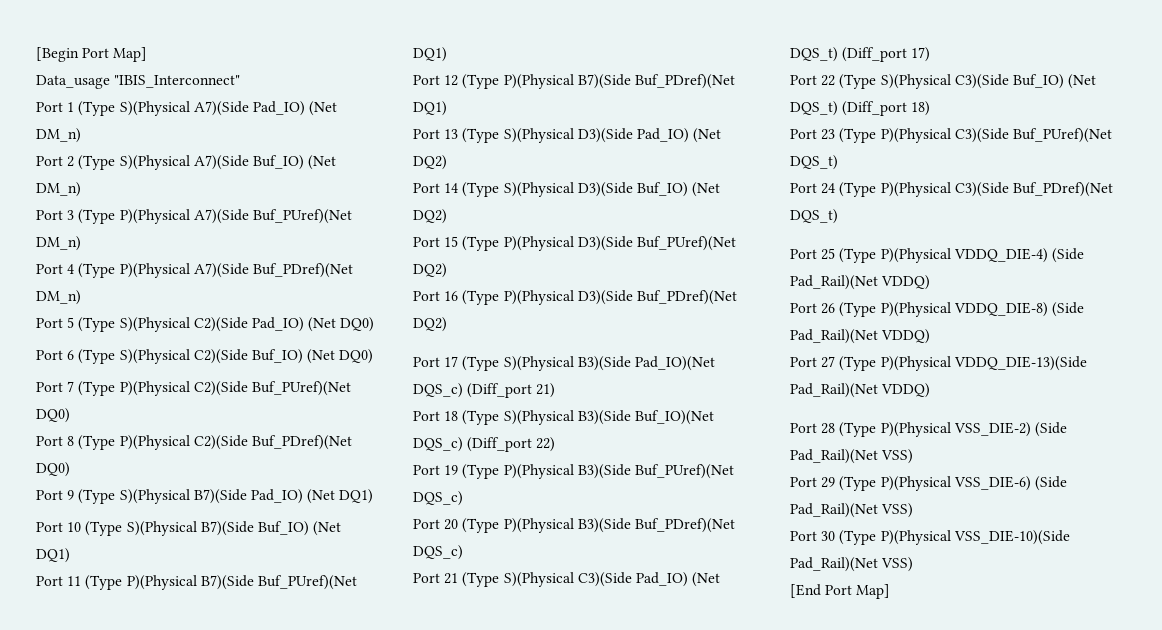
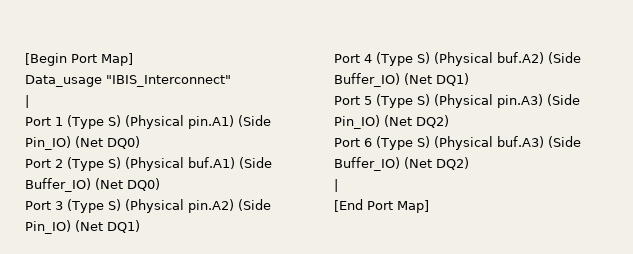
  Data_usage "IBIS_Interconnect"
+ |
- Port 1 (Type S)(Physical A7)(Side Pad_IO) (Net DM_n)
- Port 2 (Type S)(Physical A7)(Side Buf_IO) (Net DM_n)
- Port 3 (Type P)(Physical A7)(Side Buf_PUref)(Net DM_n)
- Port 4 (Type P)(Physical A7)(Side Buf_PDref)(Net DM_n)
- Port 5 (Type S)(Physical C2)(Side Pad_IO) (Net DQ0)
- Port 6 (Type S)(Physical C2)(Side Buf_IO) (Net DQ0)
- Port 7 (Type P)(Physical C2)(Side Buf_PUref)(Net DQ0)
- Port 8 (Type P)(Physical C2)(Side Buf_PDref)(Net DQ0)
- Port 9 (Type S)(Physical B7)(Side Pad_IO) (Net DQ1)
- Port 10 (Type S)(Physical B7)(Side Buf_IO) (Net DQ1)
- Port 11 (Type P)(Physical B7)(Side Buf_PUref)(Net DQ1)
- Port 12 (Type P)(Physical B7)(Side Buf_PDref)(Net DQ1)
- Port 13 (Type S)(Physical D3)(Side Pad_IO) (Net DQ2)
- Port 14 (Type S)(Physical D3)(Side Buf_IO) (Net DQ2)
- Port 15 (Type P)(Physical D3)(Side Buf_PUref)(Net DQ2)
- Port 16 (Type P)(Physical D3)(Side Buf_PDref)(Net DQ2)
- Port 17 (Type S)(Physical B3)(Side Pad_IO)(Net DQS_c) (Diff_port 21)
- Port 18 (Type S)(Physical B3)(Side Buf_IO)(Net DQS_c) (Diff_port 22)
- Port 19 (Type P)(Physical B3)(Side Buf_PUref)(Net DQS_c)
- Port 20 (Type P)(Physical B3)(Side Buf_PDref)(Net DQS_c)
- Port 21 (Type S)(Physical C3)(Side Pad_IO) (Net DQS_t) (Diff_port 17)
- Port 22 (Type S)(Physical C3)(Side Buf_IO) (Net DQS_t) (Diff_port 18)
- Port 23 (Type P)(Physical C3)(Side Buf_PUref)(Net DQS_t)
- Port 24 (Type P)(Physical C3)(Side Buf_PDref)(Net DQS_t)
- Port 25 (Type P)(Physical VDDQ_DIE-4) (Side Pad_Rail)(Net VDDQ)
- Port 26 (Type P)(Physical VDDQ_DIE-8) (Side Pad_Rail)(Net VDDQ)
- Port 27 (Type P)(Physical VDDQ_DIE-13)(Side Pad_Rail)(Net VDDQ)
- Port 28 (Type P)(Physical VSS_DIE-2) (Side Pad_Rail)(Net VSS)
- Port 29 (Type P)(Physical VSS_DIE-6) (Side Pad_Rail)(Net VSS)
- Port 30 (Type P)(Physical VSS_DIE-10)(Side Pad_Rail)(Net VSS)
+ Port 1 (Type S) (Physical pin.A1) (Side Pin_IO) (Net DQ0)
+ Port 2 (Type S) (Physical buf.A1) (Side Buffer_IO) (Net DQ0)
+ Port 3 (Type S) (Physical pin.A2) (Side Pin_IO) (Net DQ1)
+ Port 4 (Type S) (Physical buf.A2) (Side Buffer_IO) (Net DQ1)
+ Port 5 (Type S) (Physical pin.A3) (Side Pin_IO) (Net DQ2)
+ Port 6 (Type S) (Physical buf.A3) (Side Buffer_IO) (Net DQ2)
+ |

